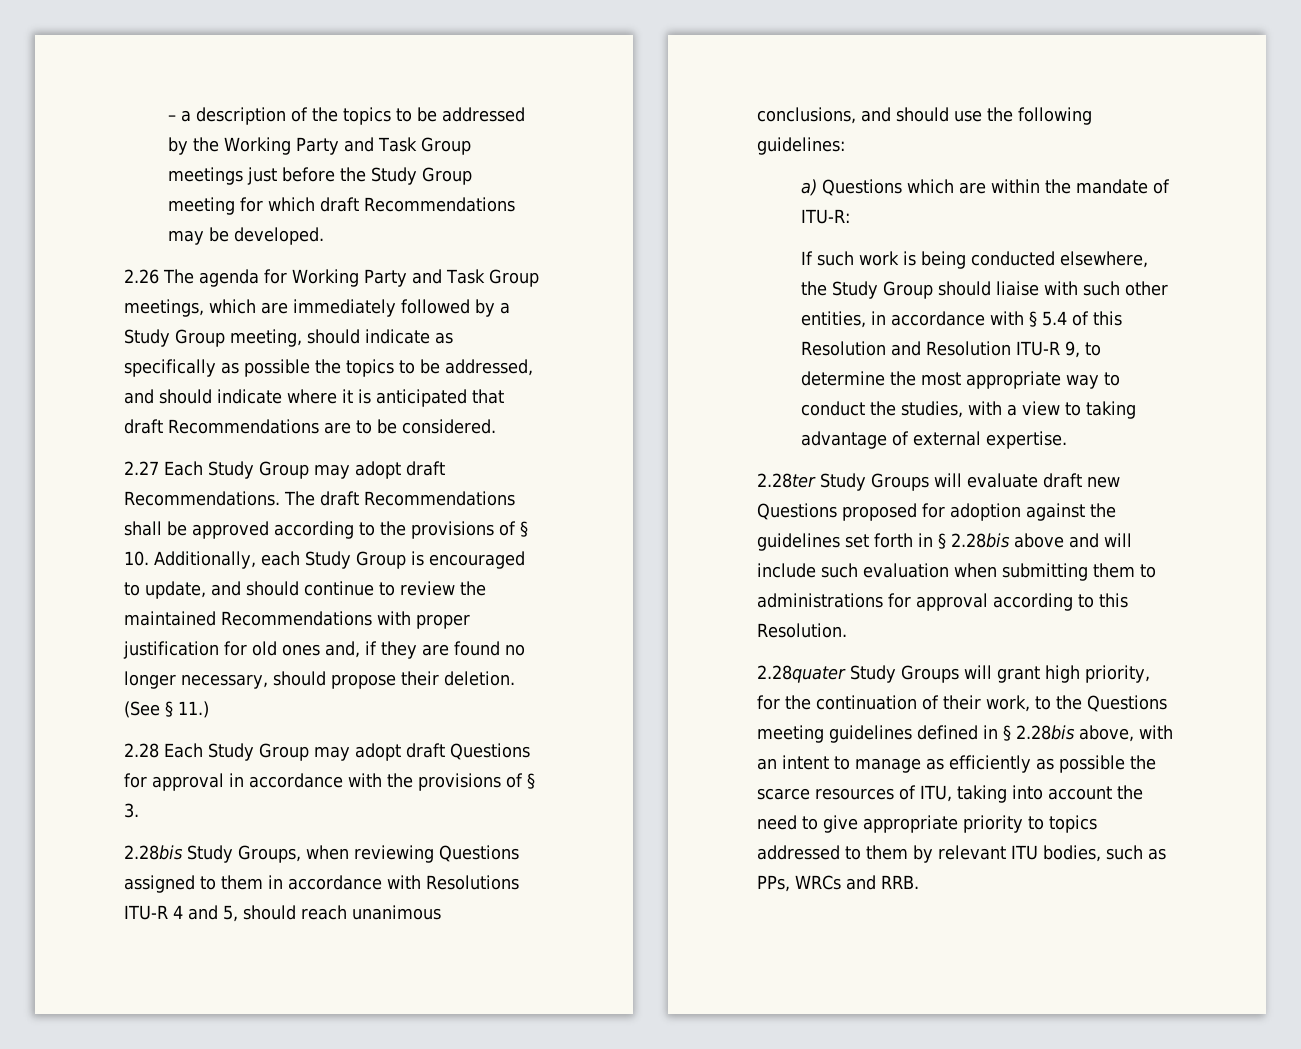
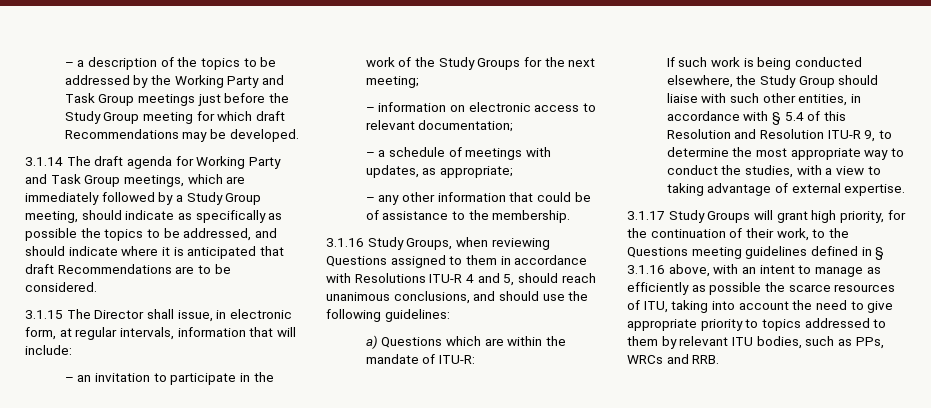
- 2.26 The agenda for Working Party and Task Group meetings, which are immediately followed by a Study Group meeting, should indicate as specifically as possible the topics to be addressed, and should indicate where it is anticipated that draft Recommendations are to be considered.
+ 3.1.14 The draft agenda for Working Party and Task Group meetings, which are immediately followed by a Study Group meeting, should indicate as specifically as possible the topics to be addressed, and should indicate where it is anticipated that draft Recommendations are to be considered.
- 2.27 Each Study Group may adopt draft Recommendations. The draft Recommendations shall be approved according to the provisions of § 10. Additionally, each Study Group is encouraged to update, and should continue to review the maintained Recommendations with proper justification for old ones and, if they are found no longer necessary, should propose their deletion. (See § 11.)
- 2.28 Each Study Group may adopt draft Questions for approval in accordance with the provisions of § 3.
- 2.28bis Study Groups, when reviewing Questions assigned to them in accordance with Resolutions ITU-R 4 and 5, should reach unanimous conclusions, and should use the following guidelines:
+ 3.1.15 The Director shall issue, in electronic form, at regular intervals, information that will include:
+ – an invitation to participate in the work of the Study Groups for the next meeting;
+ – information on electronic access to relevant documentation;
+ – a schedule of meetings with updates, as appropriate;
+ – any other information that could be of assistance to the membership.
+ 3.1.16 Study Groups, when reviewing Questions assigned to them in accordance with Resolutions ITU-R 4 and 5, should reach unanimous conclusions, and should use the following guidelines:
- 2.28ter Study Groups will evaluate draft new Questions proposed for adoption against the guidelines set forth in § 2.28bis above and will include such evaluation when submitting them to administrations for approval according to this Resolution.
- 2.28quater Study Groups will grant high priority, for the continuation of their work, to the Questions meeting guidelines defined in § 2.28bis above, with an intent to manage as efficiently as possible the scarce resources of ITU, taking into account the need to give appropriate priority to topics addressed to them by relevant ITU bodies, such as PPs, WRCs and RRB.
+ 3.1.17 Study Groups will grant high priority, for the continuation of their work, to the Questions meeting guidelines defined in § 3.1.16 above, with an intent to manage as efficiently as possible the scarce resources of ITU, taking into account the need to give appropriate priority to topics addressed to them by relevant ITU bodies, such as PPs, WRCs and RRB.

